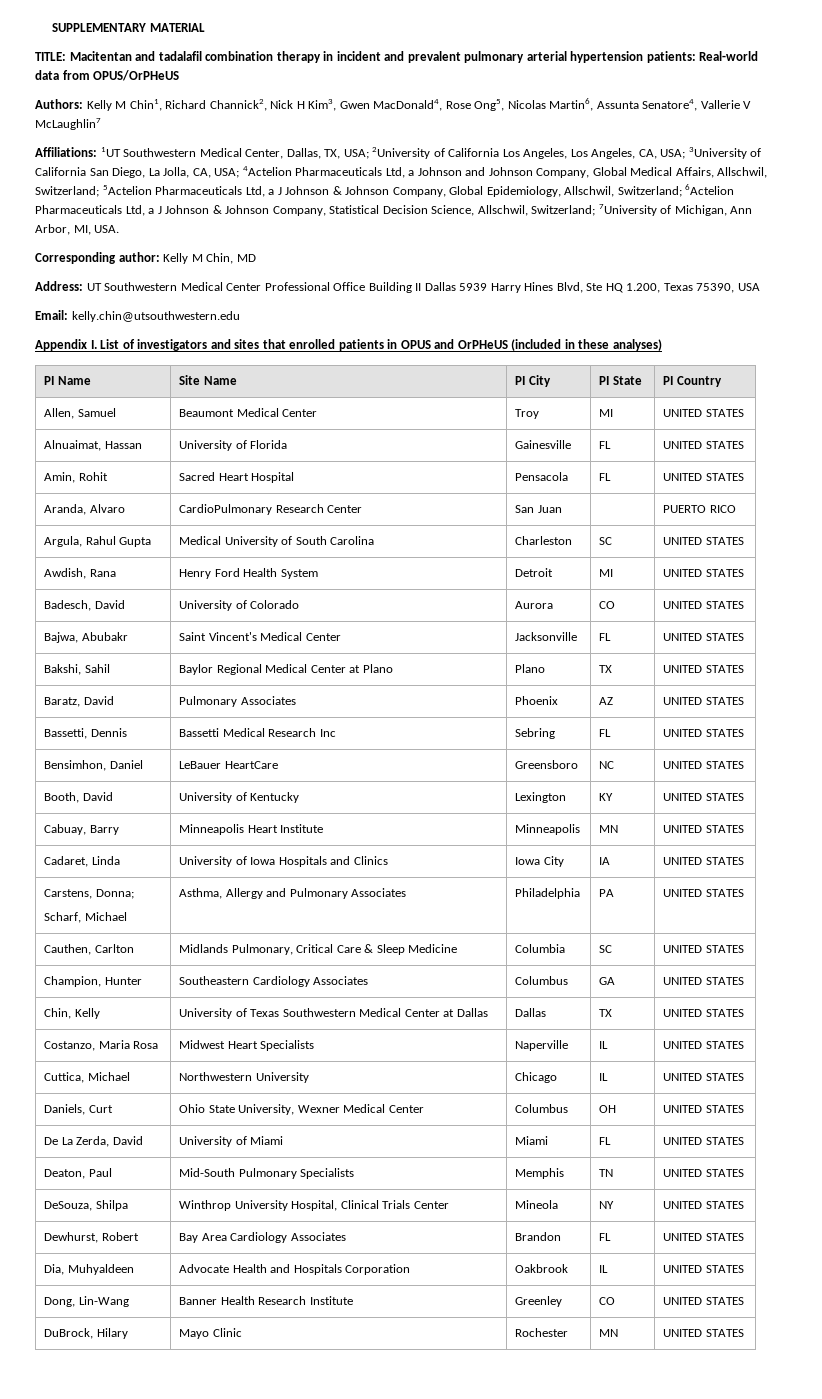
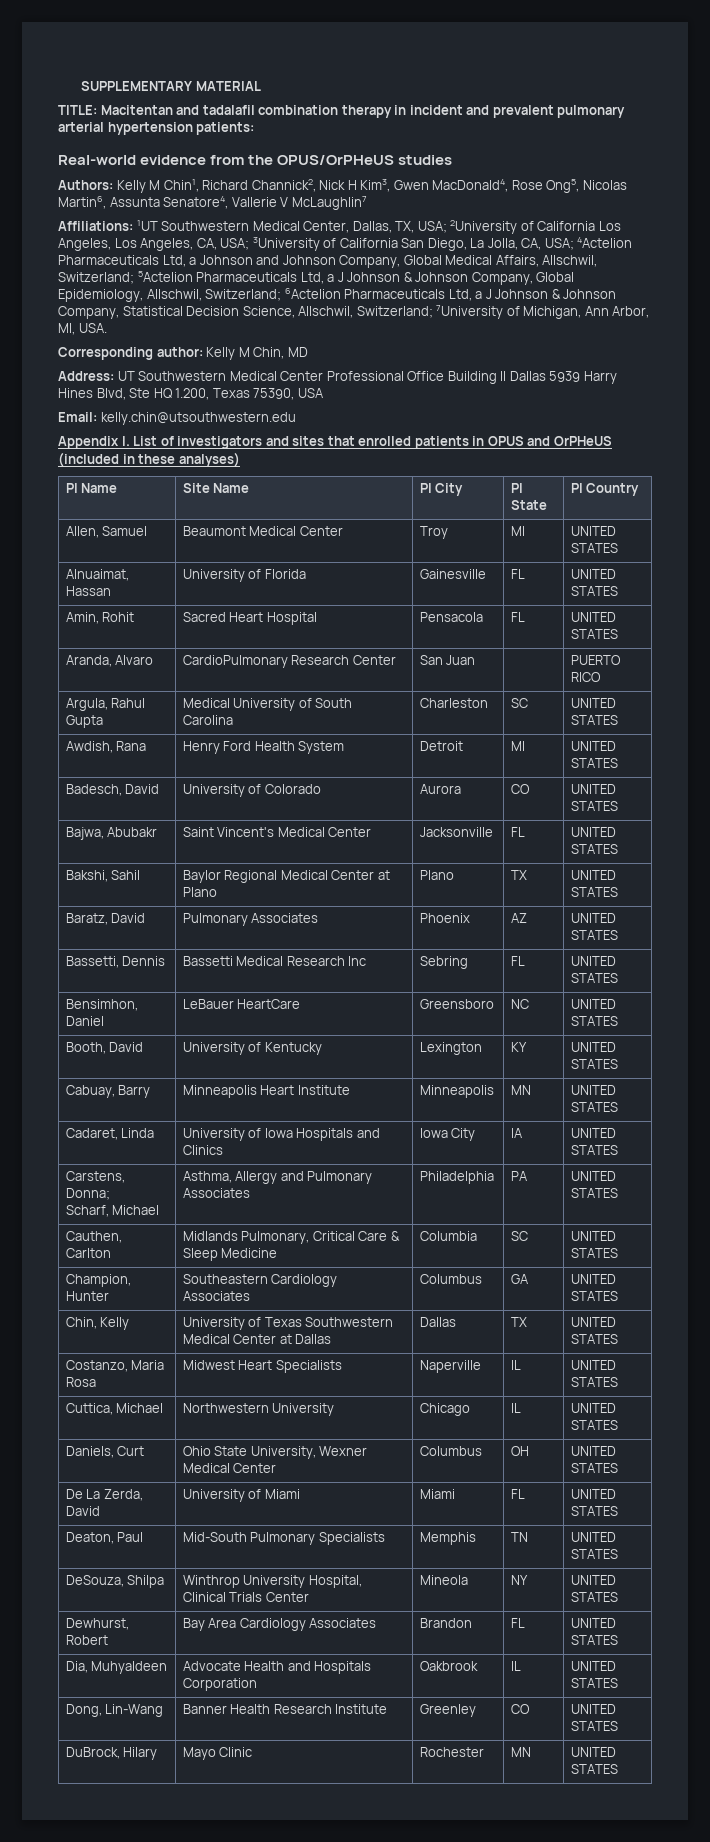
- TITLE: Macitentan and tadalafil combination therapy in incident and prevalent pulmonary arterial hypertension patients: Real-world data from OPUS/OrPHeUS
+ TITLE: Macitentan and tadalafil combination therapy in incident and prevalent pulmonary arterial hypertension patients:
+ Real-world evidence from the OPUS/OrPHeUS studies

